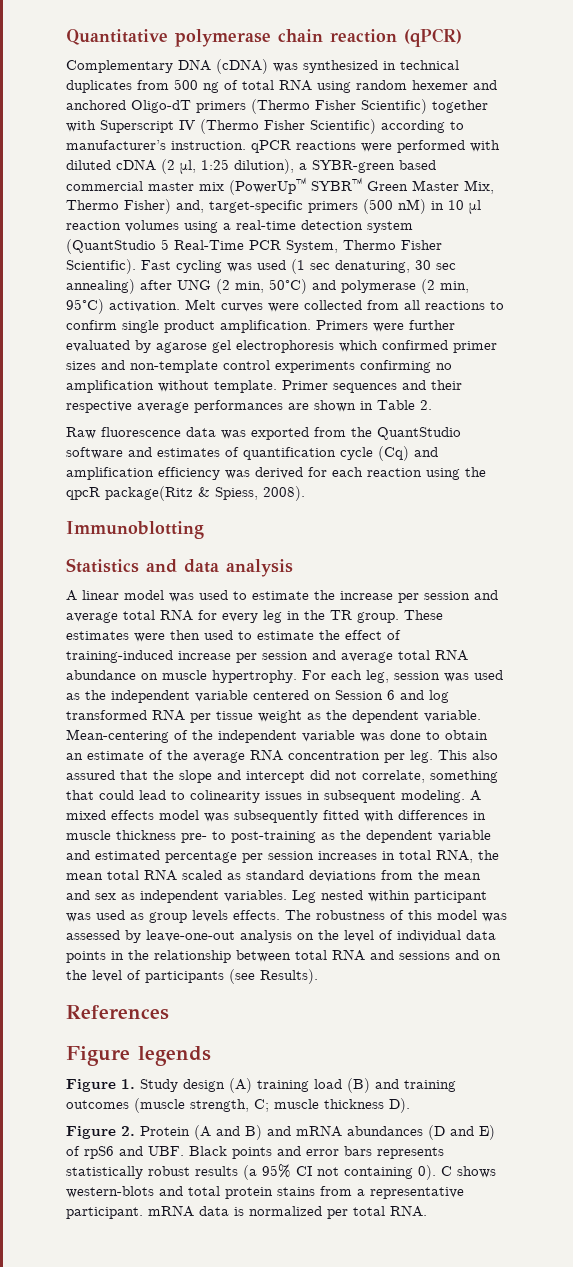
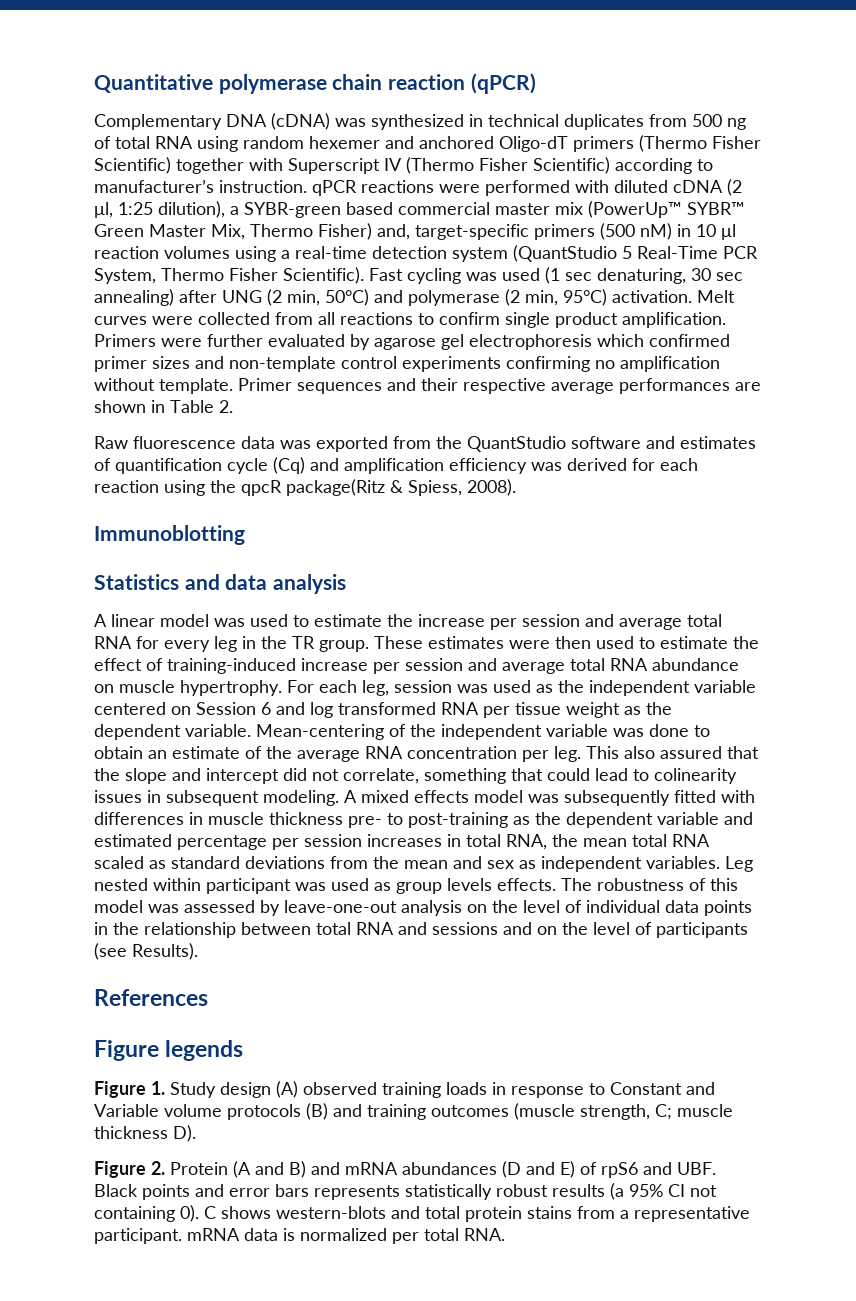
- Figure 1. Study design (A) training load (B) and training outcomes (muscle strength, C; muscle thickness D).
+ Figure 1. Study design (A) observed training loads in response to Constant and Variable volume protocols (B) and training outcomes (muscle strength, C; muscle thickness D).

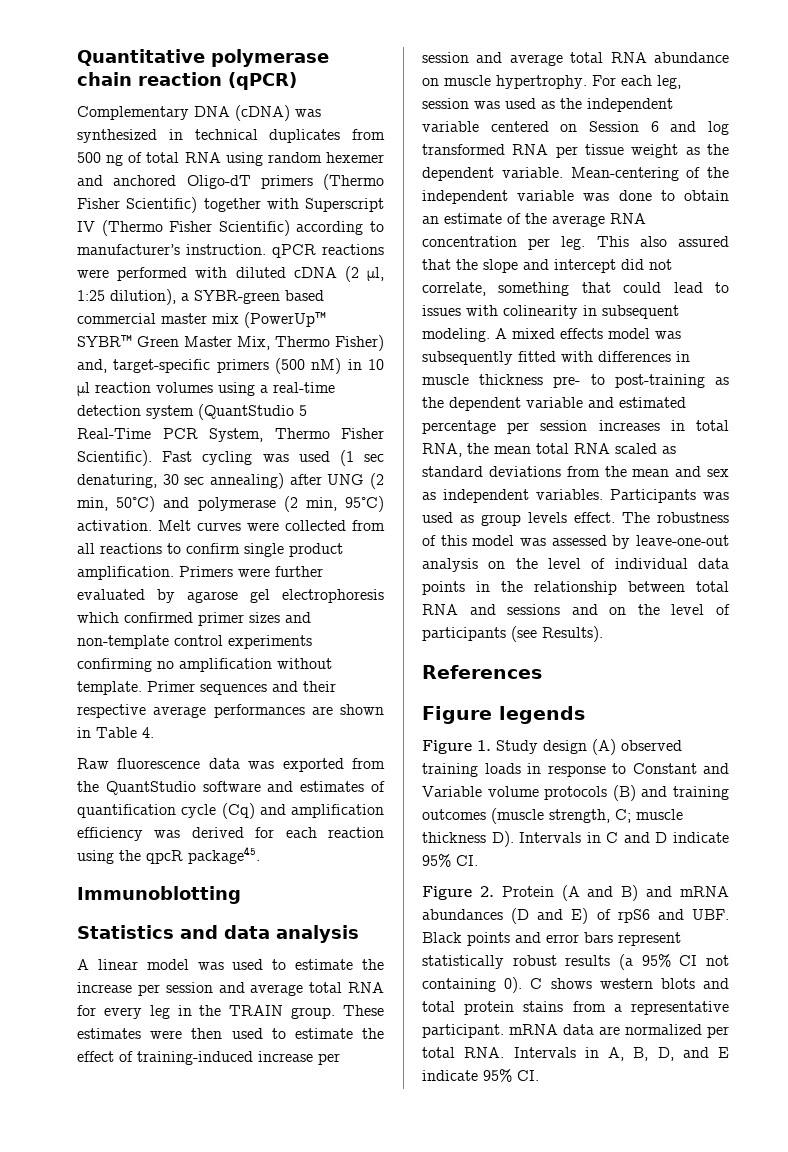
- Primer sequences and their respective average performances are shown in Table 2.
+ Primer sequences and their respective average performances are shown in Table 4.
- Raw fluorescence data was exported from the QuantStudio software and estimates of quantification cycle (Cq) and amplification efficiency was derived for each reaction using the qpcR package(Ritz & Spiess, 2008).
+ Raw fluorescence data was exported from the QuantStudio software and estimates of quantification cycle (Cq) and amplification efficiency was derived for each reaction using the qpcR package45.
- A linear model was used to estimate the increase per session and average total RNA for every leg in the TR group.
+ A linear model was used to estimate the increase per session and average total RNA for every leg in the TRAIN group.
- This also assured that the slope and intercept did not correlate, something that could lead to colinearity issues in subsequent modeling.
+ This also assured that the slope and intercept did not correlate, something that could lead to issues with colinearity in subsequent modeling.
- Leg nested within participant was used as group levels effects.
+ Participants was used as group levels effect.
- Figure 1. Study design (A) observed training loads in response to Constant and Variable volume protocols (B) and training outcomes (muscle strength, C; muscle thickness D).
+ Figure 1. Study design (A) observed training loads in response to Constant and Variable volume protocols (B) and training outcomes (muscle strength, C; muscle thickness D). Intervals in C and D indicate 95% CI.
- Figure 2. Protein (A and B) and mRNA abundances (D and E) of rpS6 and UBF. Black points and error bars represents statistically robust results (a 95% CI not containing 0).
+ Figure 2. Protein (A and B) and mRNA abundances (D and E) of rpS6 and UBF. Black points and error bars represent statistically robust results (a 95% CI not containing 0).
- C shows western-blots and total protein stains from a representative participant. mRNA data is normalized per total RNA.
+ C shows western blots and total protein stains from a representative participant. mRNA data are normalized per total RNA. Intervals in A, B, D, and E indicate 95% CI.

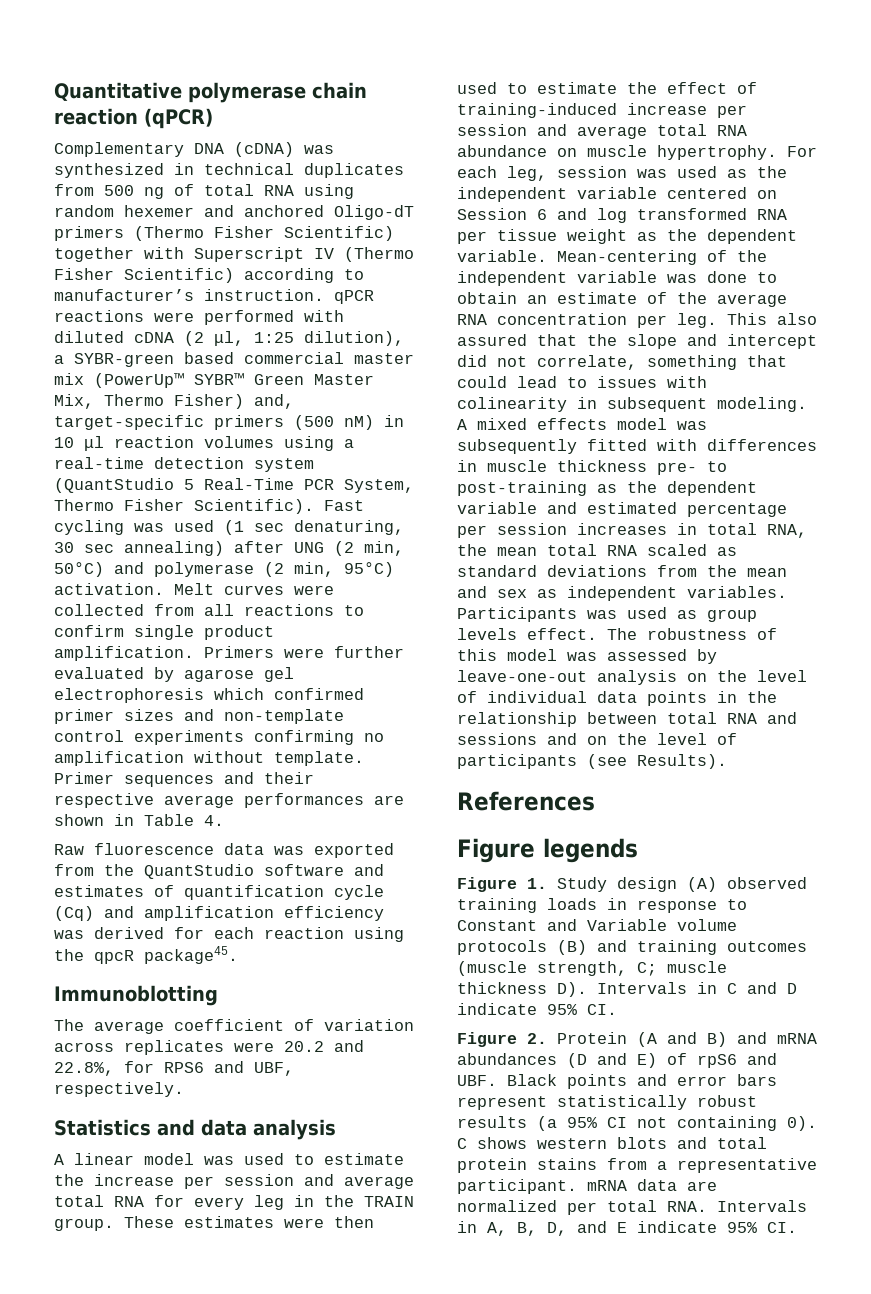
+ The average coefficient of variation across replicates were 20.2 and 22.8%, for RPS6 and UBF, respectively.

